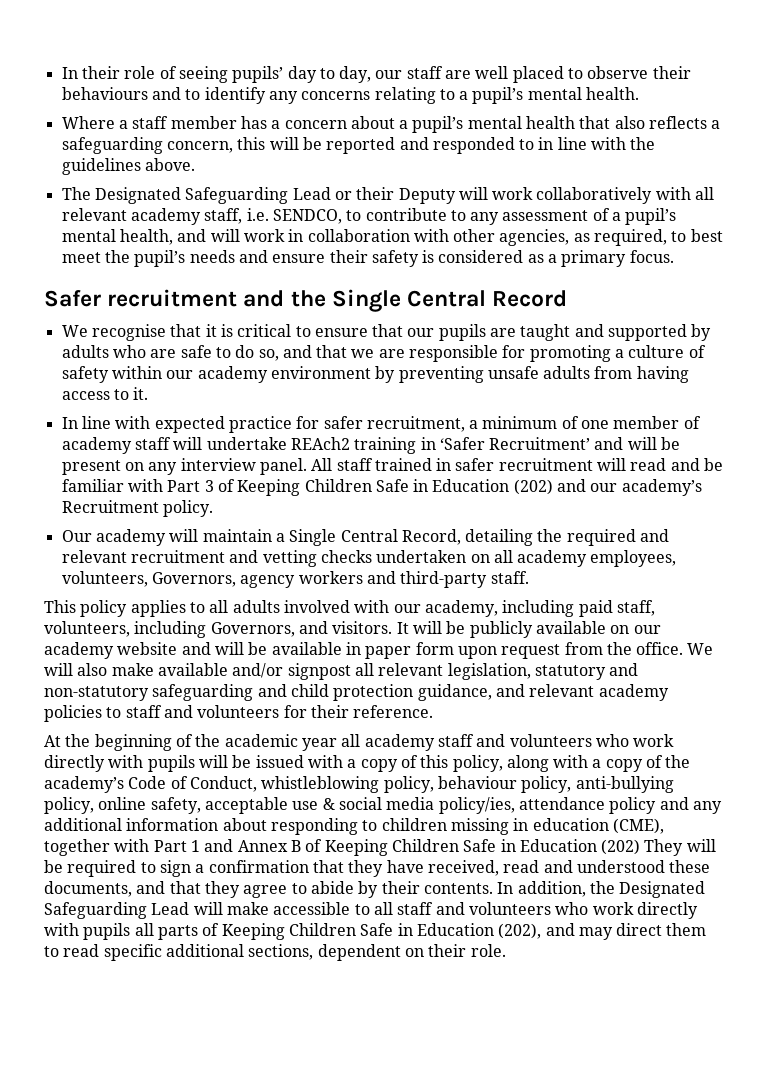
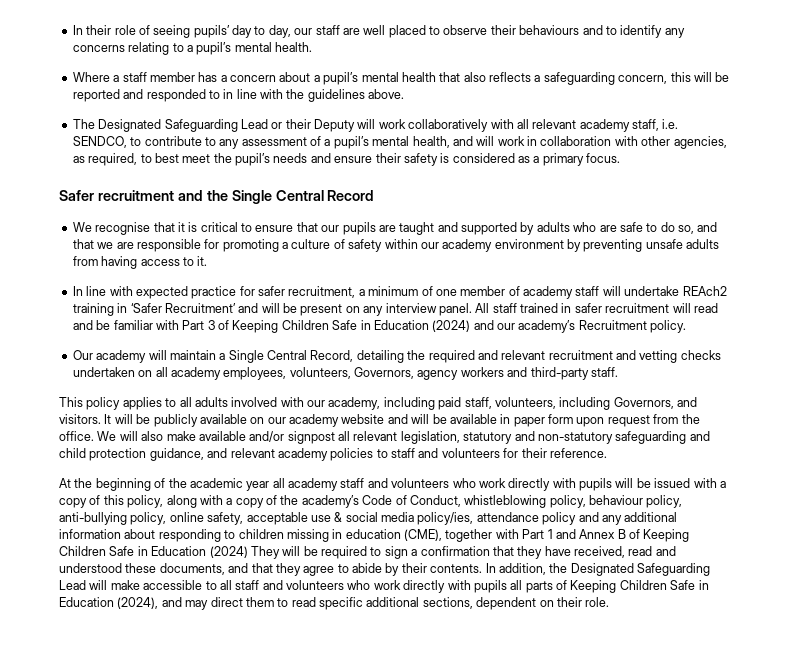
- All staff trained in safer recruitment will read and be familiar with Part 3 of Keeping Children Safe in Education (202) and our academy’s Recruitment policy.
+ All staff trained in safer recruitment will read and be familiar with Part 3 of Keeping Children Safe in Education (2024) and our academy’s Recruitment policy.
- At the beginning of the academic year all academy staff and volunteers who work directly with pupils will be issued with a copy of this policy, along with a copy of the academy’s Code of Conduct, whistleblowing policy, behaviour policy, anti-bullying policy, online safety, acceptable use & social media policy/ies, attendance policy and any additional information about responding to children missing in education (CME), together with Part 1 and Annex B of Keeping Children Safe in Education (202) They will be required to sign a confirmation that they have received, read and understood these documents, and that they agree to abide by their contents.
+ At the beginning of the academic year all academy staff and volunteers who work directly with pupils will be issued with a copy of this policy, along with a copy of the academy’s Code of Conduct, whistleblowing policy, behaviour policy, anti-bullying policy, online safety, acceptable use & social media policy/ies, attendance policy and any additional information about responding to children missing in education (CME), together with Part 1 and Annex B of Keeping Children Safe in Education (2024) They will be required to sign a confirmation that they have received, read and understood these documents, and that they agree to abide by their contents.
- In addition, the Designated Safeguarding Lead will make accessible to all staff and volunteers who work directly with pupils all parts of Keeping Children Safe in Education (202), and may direct them to read specific additional sections, dependent on their role.
+ In addition, the Designated Safeguarding Lead will make accessible to all staff and volunteers who work directly with pupils all parts of Keeping Children Safe in Education (2024), and may direct them to read specific additional sections, dependent on their role.

